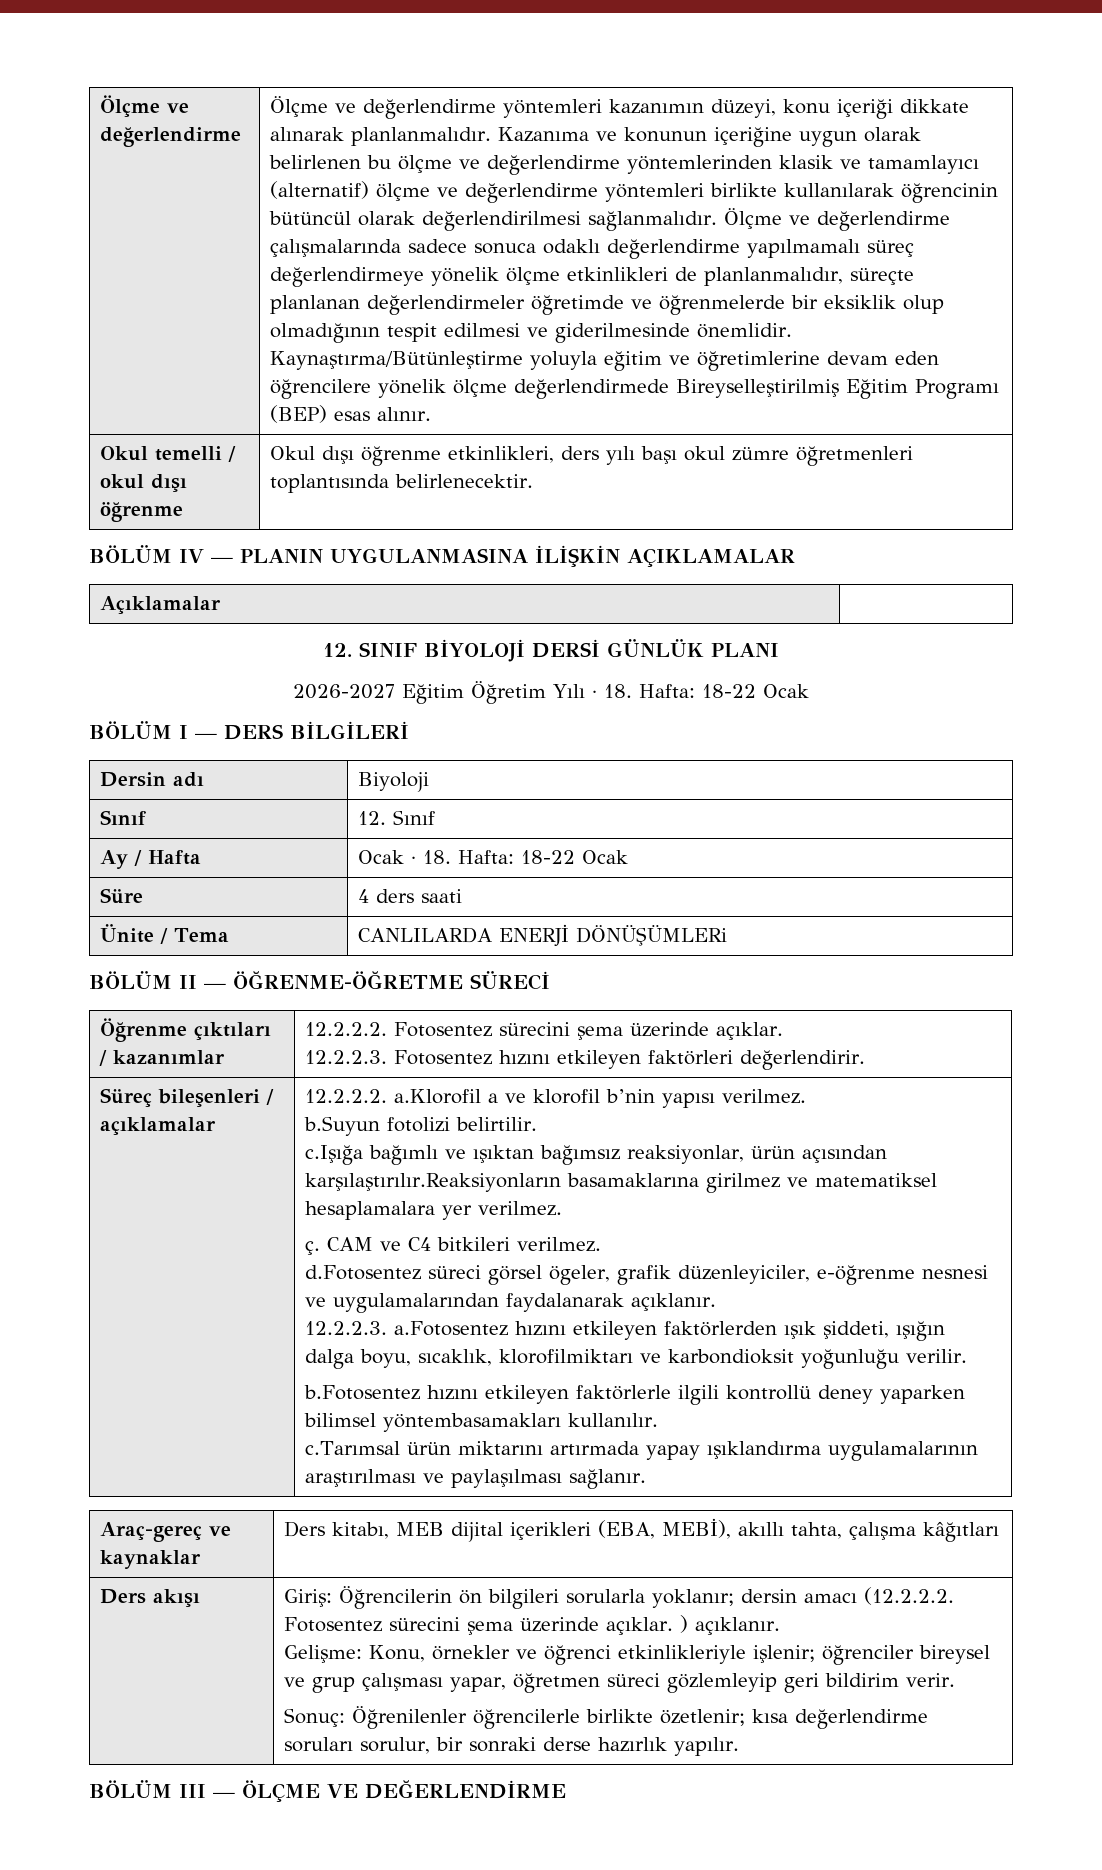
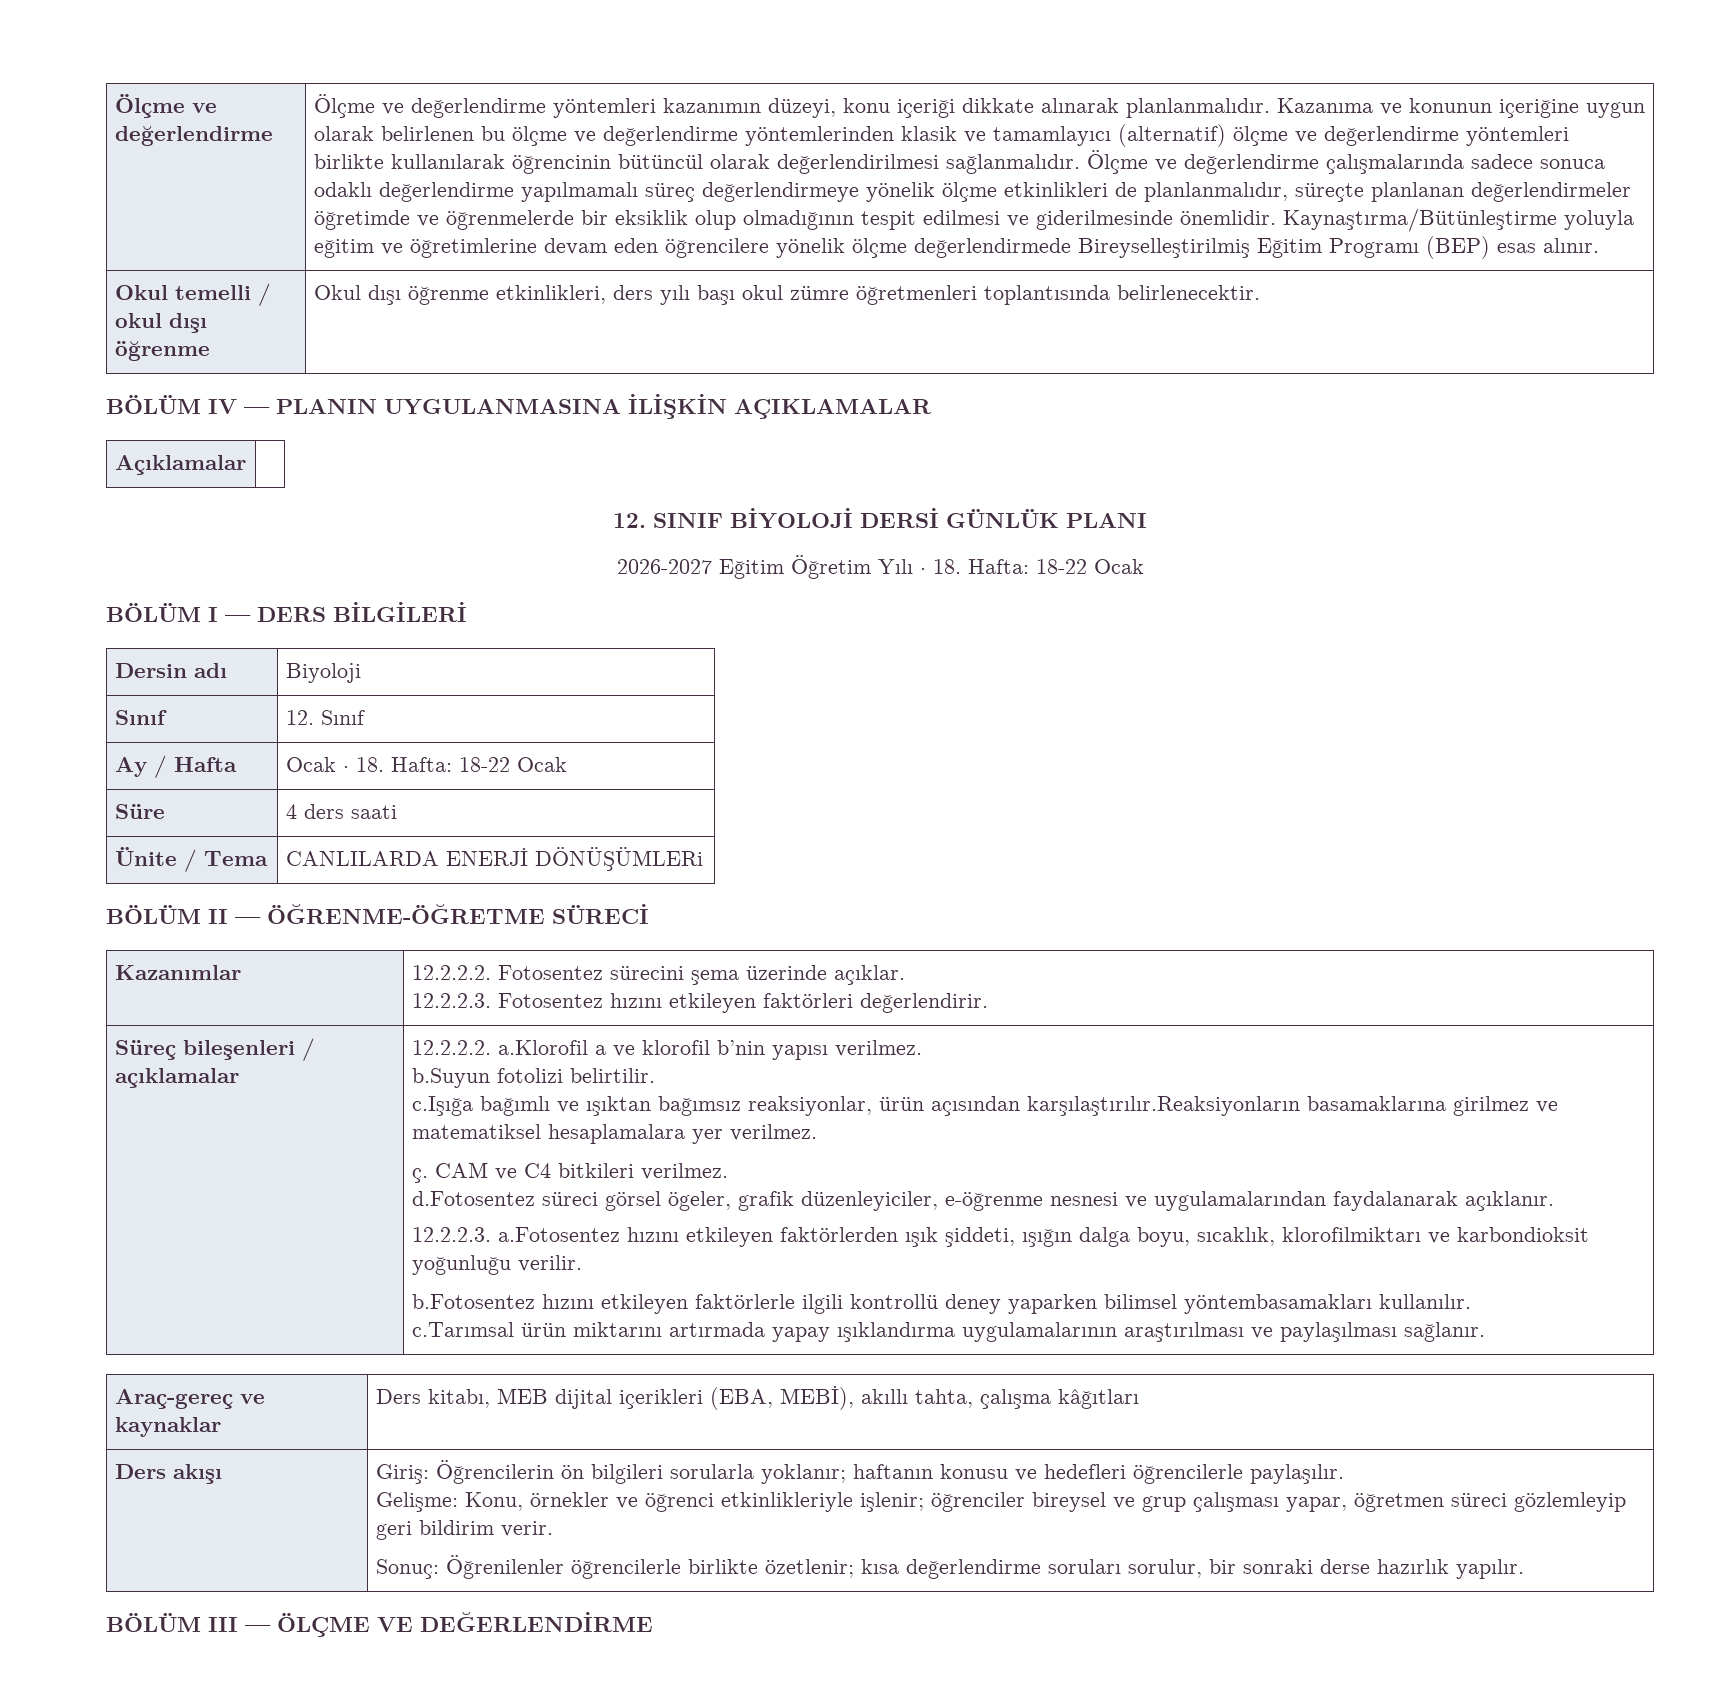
- Öğrenme çıktıları / kazanımlar | 12.2.2.2. Fotosentez sürecini şema üzerinde açıklar.
+ Kazanımlar | 12.2.2.2. Fotosentez sürecini şema üzerinde açıklar.
- Giriş: Öğrencilerin ön bilgileri sorularla yoklanır; dersin amacı (12.2.2.2. Fotosentez sürecini şema üzerinde açıklar. ) açıklanır.
+ Giriş: Öğrencilerin ön bilgileri sorularla yoklanır; haftanın konusu ve hedefleri öğrencilerle paylaşılır.

